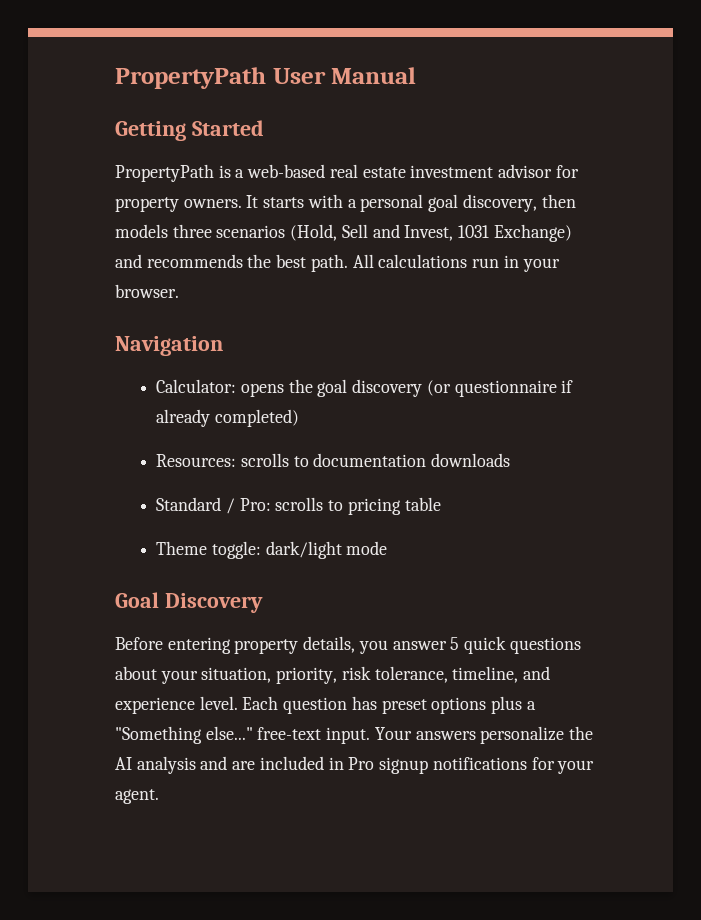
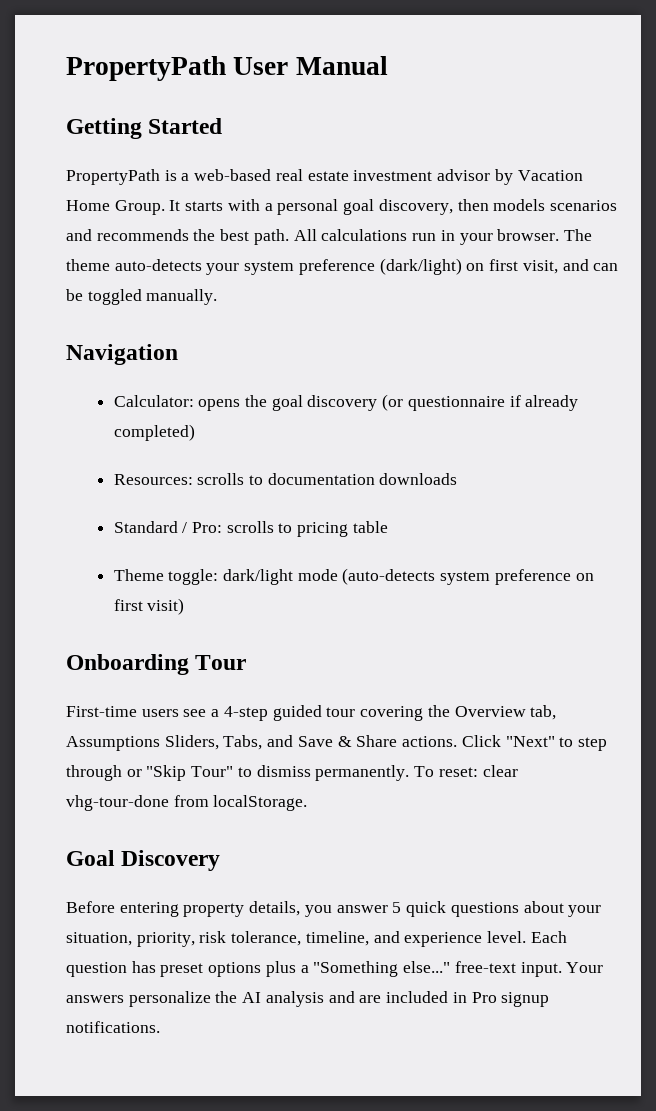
- PropertyPath is a web-based real estate investment advisor for property owners.
+ PropertyPath is a web-based real estate investment advisor by Vacation Home Group.
- It starts with a personal goal discovery, then models three scenarios (Hold, Sell and Invest, 1031 Exchange) and recommends the best path.
+ It starts with a personal goal discovery, then models scenarios and recommends the best path.
+ The theme auto-detects your system preference (dark/light) on first visit, and can be toggled manually.
- Theme toggle: dark/light mode
+ Theme toggle: dark/light mode (auto-detects system preference on first visit)
+ Onboarding Tour
+ First-time users see a 4-step guided tour covering the Overview tab, Assumptions Sliders, Tabs, and Save & Share actions. Click "Next" to step through or "Skip Tour" to dismiss permanently. To reset: clear vhg-tour-done from localStorage.
- Your answers personalize the AI analysis and are included in Pro signup notifications for your agent.
+ Your answers personalize the AI analysis and are included in Pro signup notifications.

